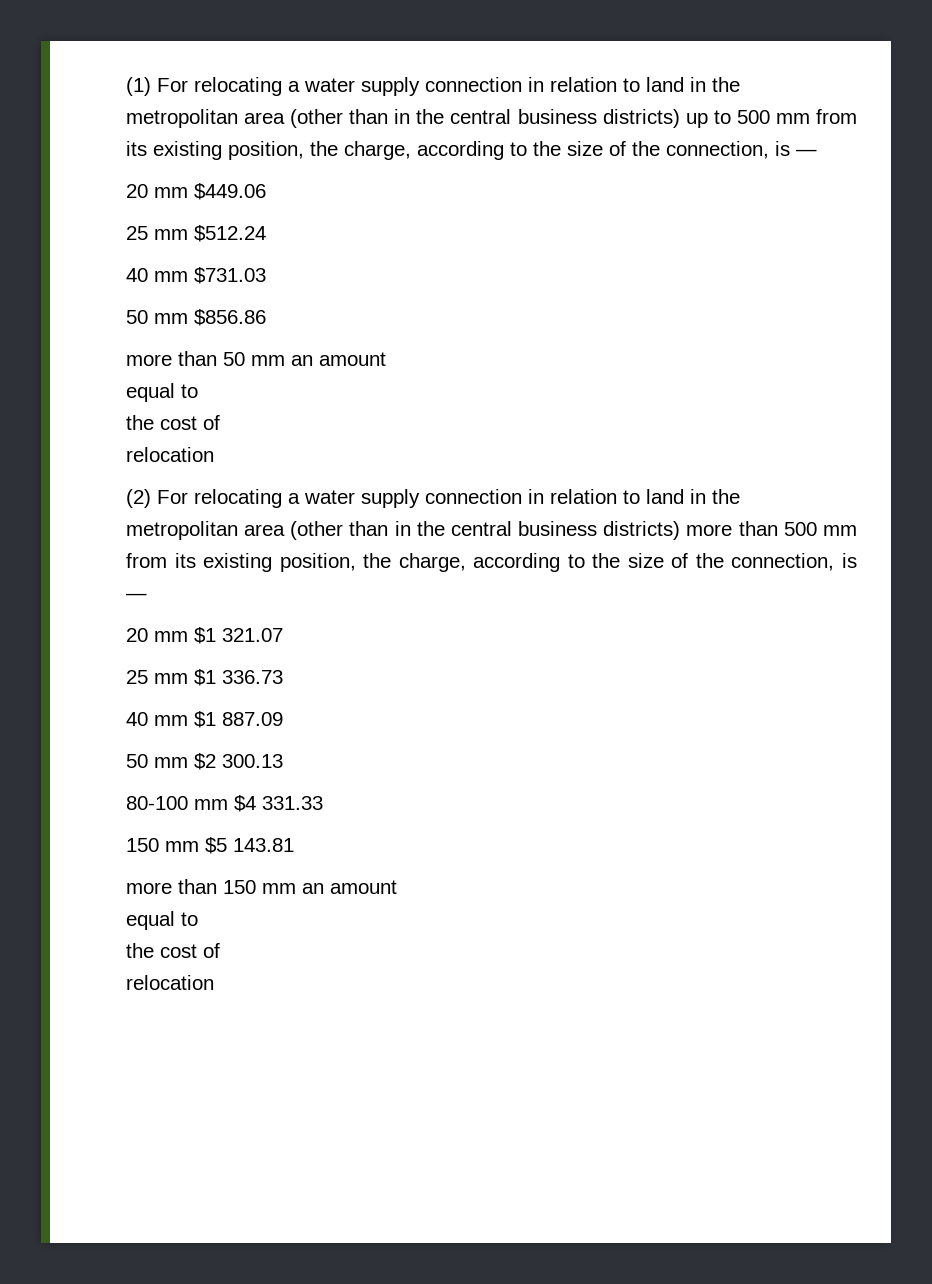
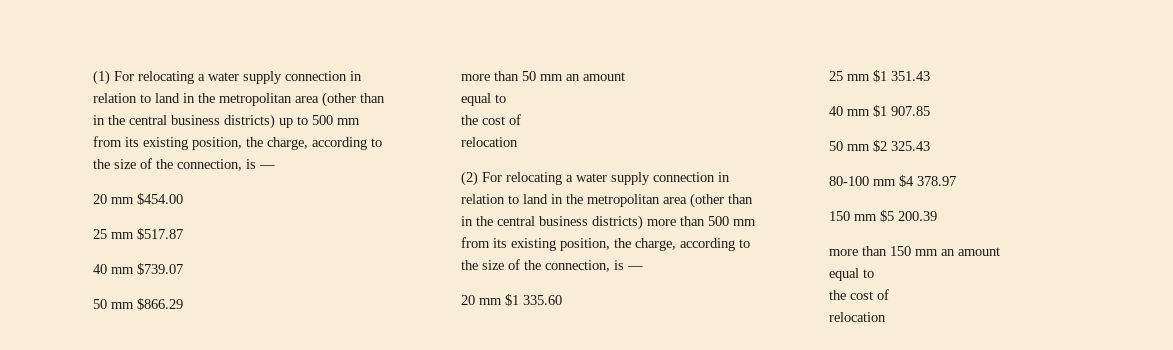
- 20 mm $449.06
- 25 mm $512.24
- 40 mm $731.03
- 50 mm $856.86
+ 20 mm $454.00
+ 25 mm $517.87
+ 40 mm $739.07
+ 50 mm $866.29
- 20 mm $1 321.07
+ 20 mm $1 335.60
- 25 mm $1 336.73
+ 25 mm $1 351.43
- 40 mm $1 887.09
+ 40 mm $1 907.85
- 50 mm $2 300.13
+ 50 mm $2 325.43
- 80-100 mm $4 331.33
+ 80-100 mm $4 378.97
- 150 mm $5 143.81
+ 150 mm $5 200.39

